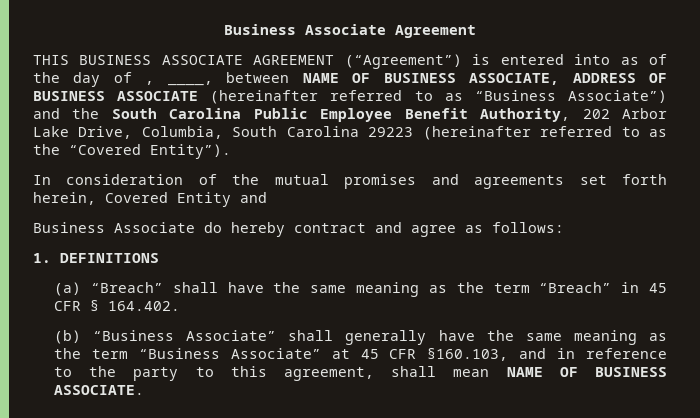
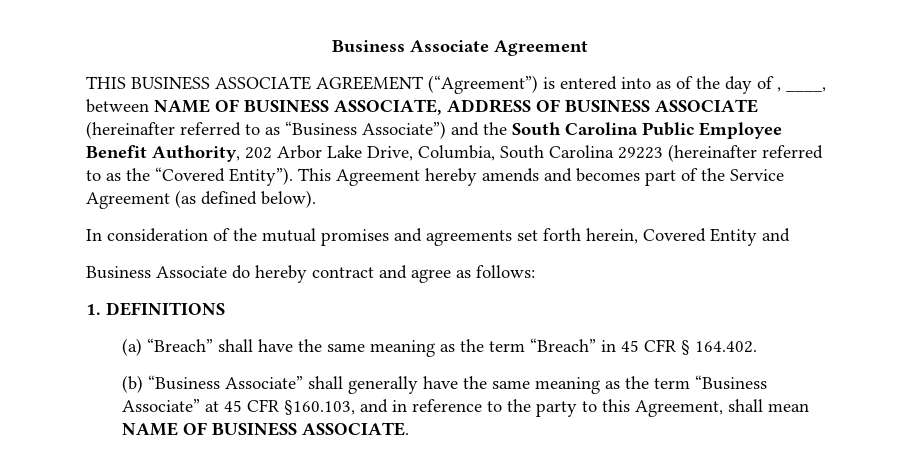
+ This Agreement hereby amends and becomes part of the Service Agreement (as defined below).
- (b) “Business Associate” shall generally have the same meaning as the term “Business Associate” at 45 CFR §160.103, and in reference to the party to this agreement, shall mean NAME OF BUSINESS ASSOCIATE.
+ (b) “Business Associate” shall generally have the same meaning as the term “Business Associate” at 45 CFR §160.103, and in reference to the party to this Agreement, shall mean NAME OF BUSINESS ASSOCIATE.

